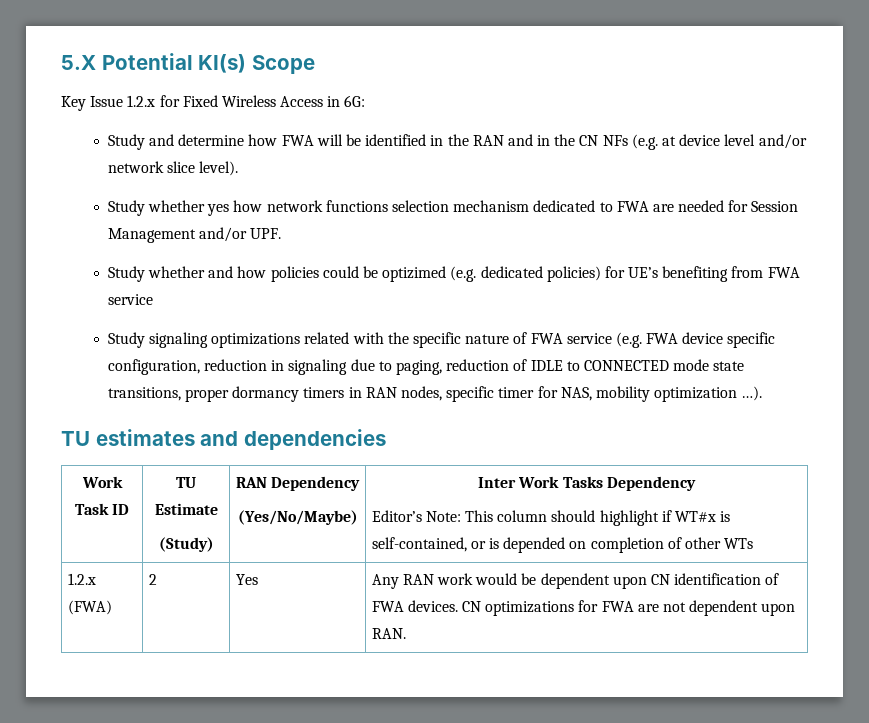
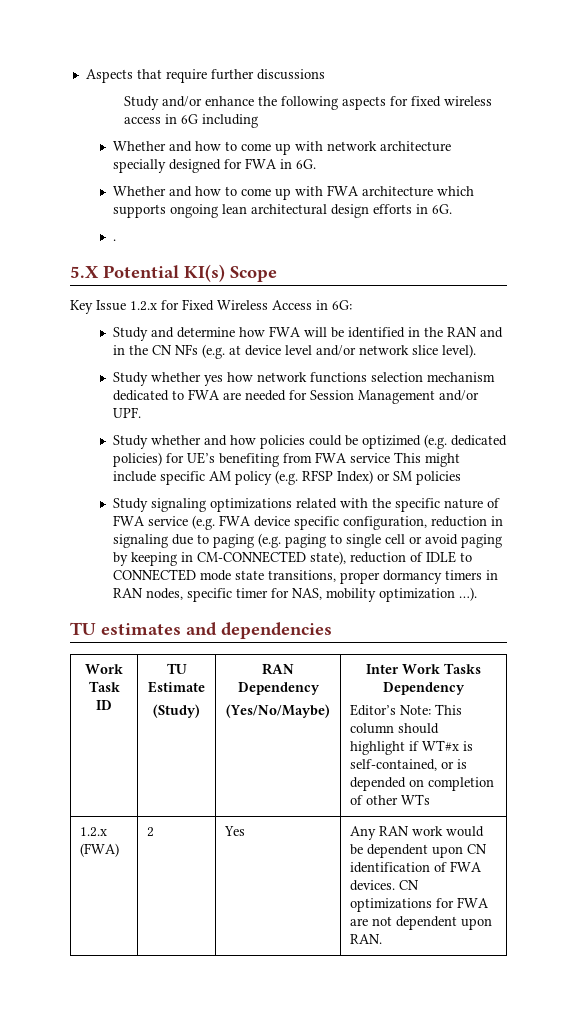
+ Aspects that require further discussions
+ Study and/or enhance the following aspects for fixed wireless access in 6G including
+ Whether and how to come up with network architecture specially designed for FWA in 6G.
+ Whether and how to come up with FWA architecture which supports ongoing lean architectural design efforts in 6G.
+ .
- Study whether and how policies could be optizimed (e.g. dedicated policies) for UE’s benefiting from FWA service
+ Study whether and how policies could be optizimed (e.g. dedicated policies) for UE’s benefiting from FWA service This might include specific AM policy (e.g. RFSP Index) or SM policies
- Study signaling optimizations related with the specific nature of FWA service (e.g. FWA device specific configuration, reduction in signaling due to paging, reduction of IDLE to CONNECTED mode state transitions, proper dormancy timers in RAN nodes, specific timer for NAS, mobility optimization …).
+ Study signaling optimizations related with the specific nature of FWA service (e.g. FWA device specific configuration, reduction in signaling due to paging (e.g. paging to single cell or avoid paging by keeping in CM-CONNECTED state), reduction of IDLE to CONNECTED mode state transitions, proper dormancy timers in RAN nodes, specific timer for NAS, mobility optimization …).

